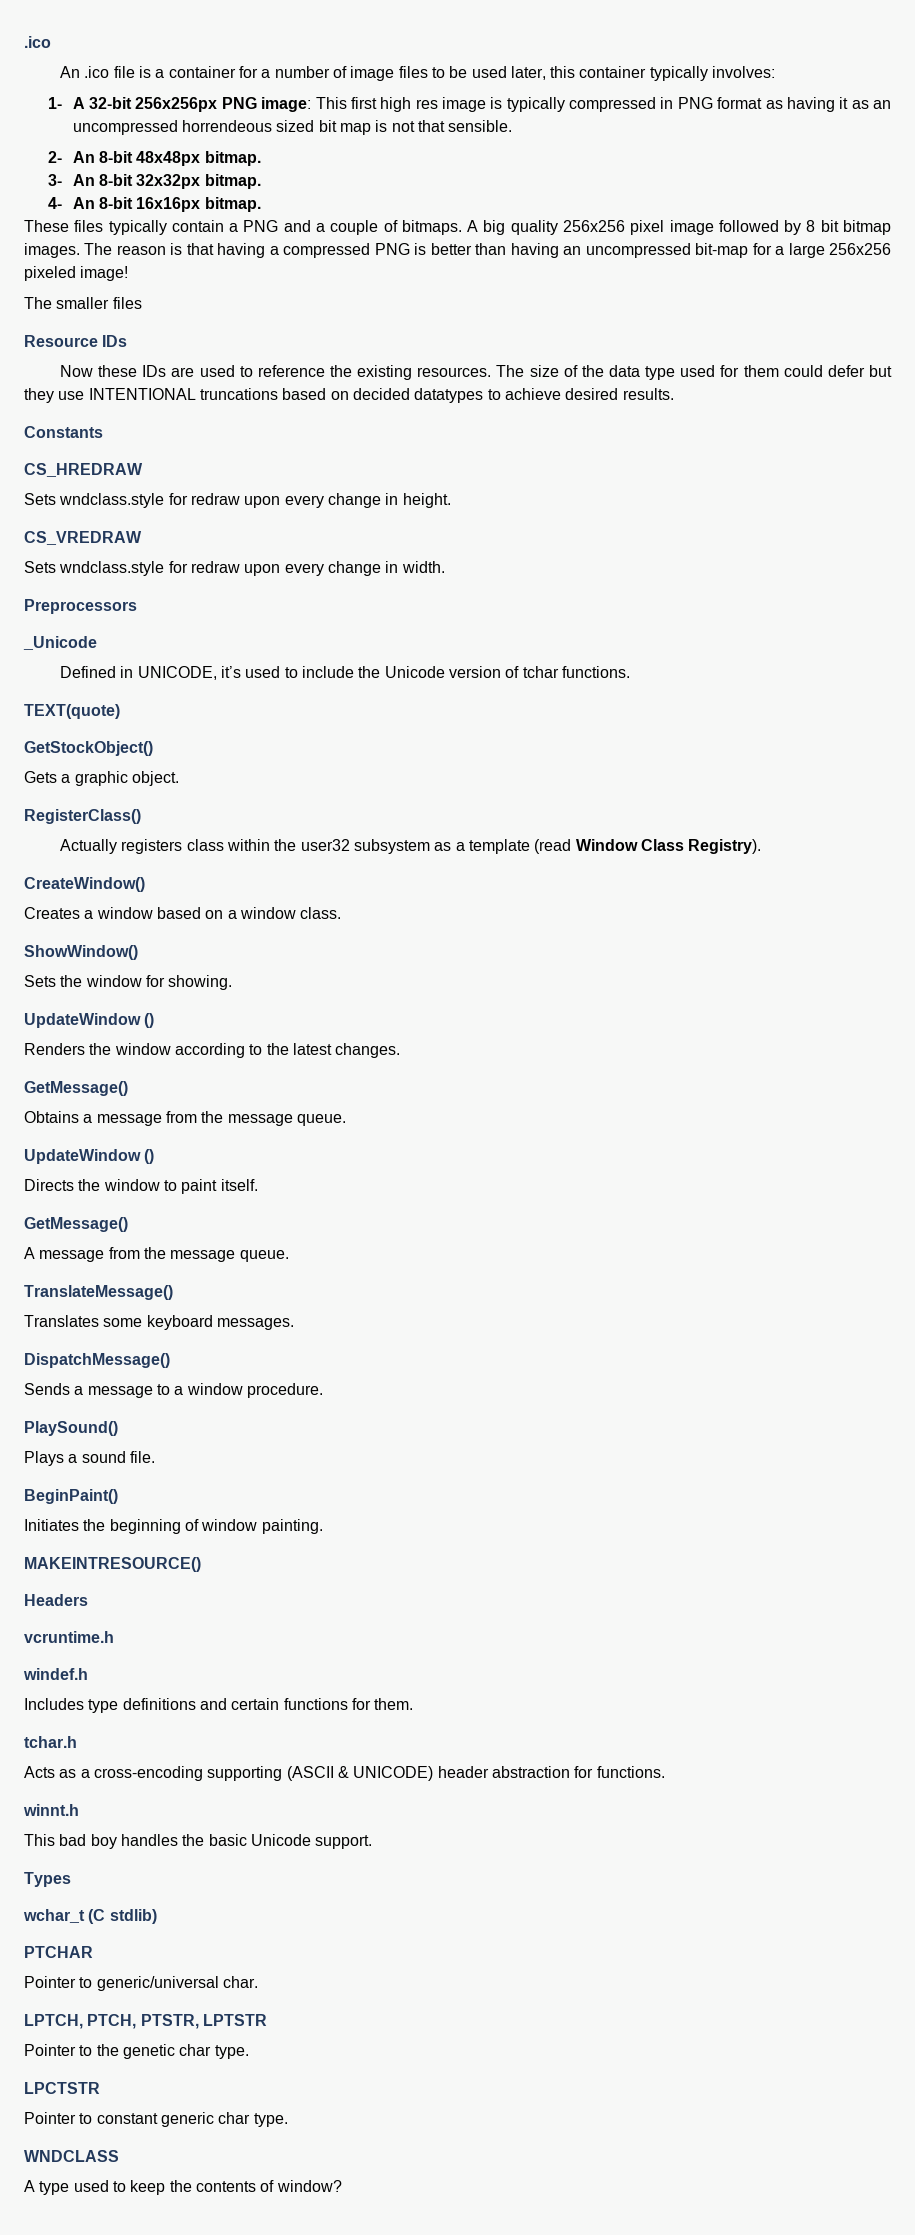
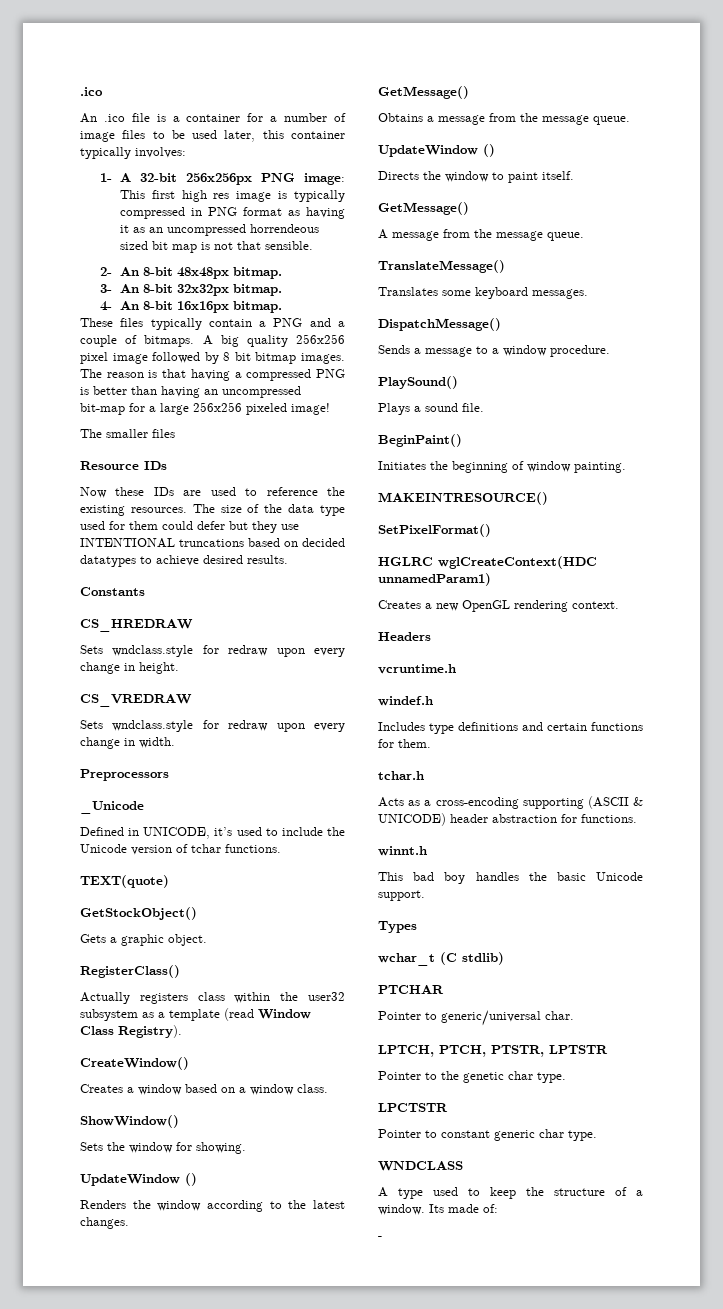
+ SetPixelFormat()
+ HGLRC wglCreateContext(HDC unnamedParam1)
+ Creates a new OpenGL rendering context.
- A type used to keep the contents of window?
+ A type used to keep the structure of a window. Its made of:
+ -

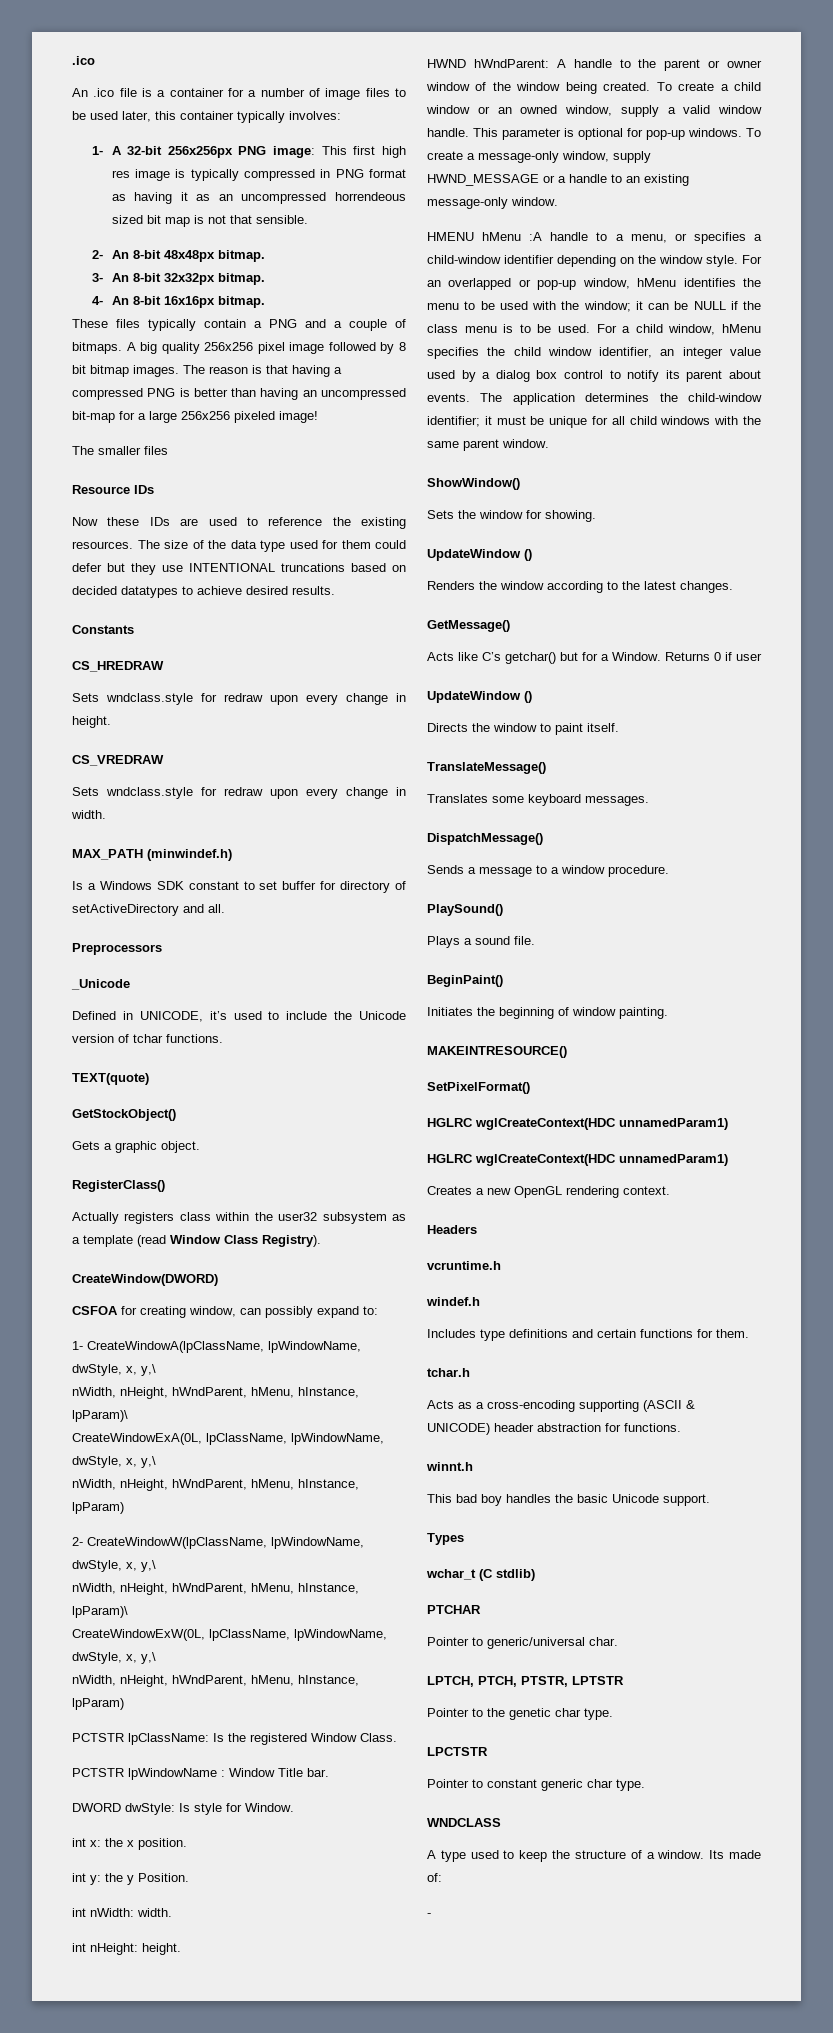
+ MAX_PATH (minwindef.h)
+ Is a Windows SDK constant to set buffer for directory of setActiveDirectory and all.
- CreateWindow()
- Creates a window based on a window class.
+ CreateWindow(DWORD)
+ CSFOA for creating window, can possibly expand to:
+ 1- CreateWindowA(lpClassName, lpWindowName, dwStyle, x, y,\
+ nWidth, nHeight, hWndParent, hMenu, hInstance, lpParam)\
+ CreateWindowExA(0L, lpClassName, lpWindowName, dwStyle, x, y,\
+ nWidth, nHeight, hWndParent, hMenu, hInstance, lpParam)
+ 2- CreateWindowW(lpClassName, lpWindowName, dwStyle, x, y,\
+ nWidth, nHeight, hWndParent, hMenu, hInstance, lpParam)\
+ CreateWindowExW(0L, lpClassName, lpWindowName, dwStyle, x, y,\
+ nWidth, nHeight, hWndParent, hMenu, hInstance, lpParam)
+ PCTSTR lpClassName: Is the registered Window Class.
+ PCTSTR lpWindowName : Window Title bar.
+ DWORD dwStyle: Is style for Window.
+ int x: the x position.
+ int y: the y Position.
+ int nWidth: width.
+ int nHeight: height.
+ HWND hWndParent: A handle to the parent or owner window of the window being created. To create a child window or an owned window, supply a valid window handle. This parameter is optional for pop-up windows. To create a message-only window, supply HWND_MESSAGE or a handle to an existing message-only window.
+ HMENU hMenu :A handle to a menu, or specifies a child-window identifier depending on the window style. For an overlapped or pop-up window, hMenu identifies the menu to be used with the window; it can be NULL if the class menu is to be used. For a child window, hMenu specifies the child window identifier, an integer value used by a dialog box control to notify its parent about events. The application determines the child-window identifier; it must be unique for all child windows with the same parent window.
- Obtains a message from the message queue.
+ Acts like C’s getchar() but for a Window. Returns 0 if user
  Directs the window to paint itself.
- GetMessage()
- A message from the message queue.
  SetPixelFormat()
+ HGLRC wglCreateContext(HDC unnamedParam1)

